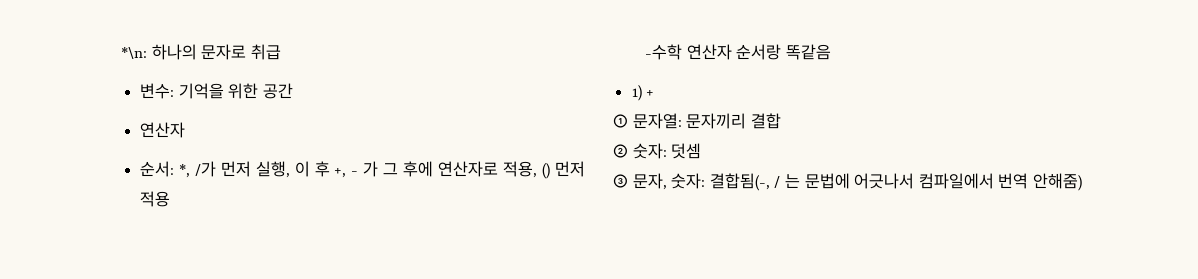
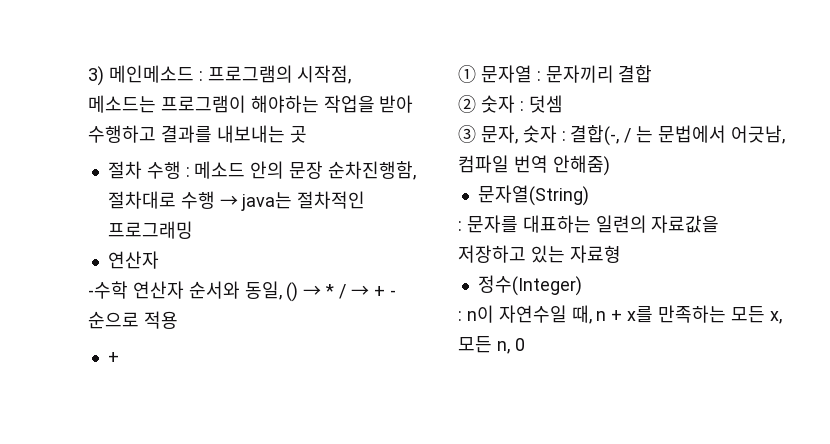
- *\n: 하나의 문자로 취급
- 변수: 기억을 위한 공간
+ 3) 메인메소드 : 프로그램의 시작점, 메소드는 프로그램이 해야하는 작업을 받아 수행하고 결과를 내보내는 곳
+ 절차 수행 : 메소드 안의 문장 순차진행함, 절차대로 수행 → java는 절차적인 프로그래밍
  연산자
- 순서: *, /가 먼저 실행, 이 후 +, - 가 그 후에 연산자로 적용, () 먼저 적용
- -수학 연산자 순서랑 똑같음
- 1) +
+ -수학 연산자 순서와 동일, () → * / → + - 순으로 적용
+ +
- ① 문자열: 문자끼리 결합
+ ① 문자열 : 문자끼리 결합
- ② 숫자: 덧셈
+ ② 숫자 : 덧셈
- ③ 문자, 숫자: 결합됨(-, / 는 문법에 어긋나서 컴파일에서 번역 안해줌)
+ ③ 문자, 숫자 : 결합(-, / 는 문법에서 어긋남, 컴파일 번역 안해줌)
+ 문자열(String)
+ : 문자를 대표하는 일련의 자료값을 저장하고 있는 자료형
+ 정수(Integer)
+ : n이 자연수일 때, n + x를 만족하는 모든 x, 모든 n, 0

